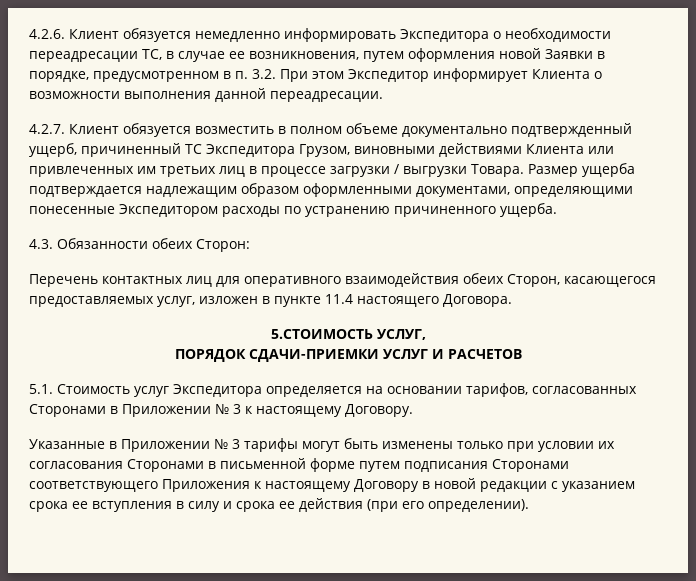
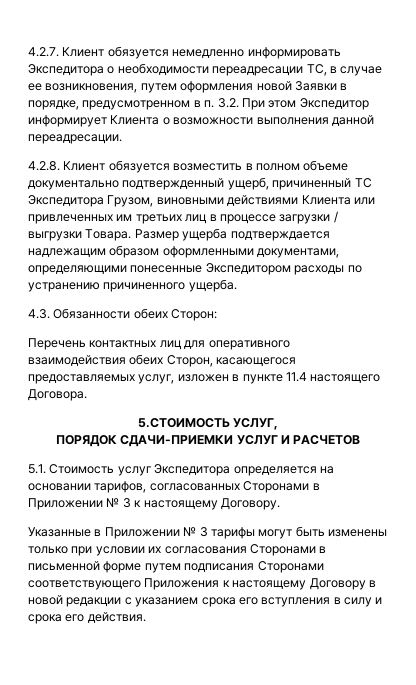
- 4.2.6. Клиент обязуется немедленно информировать Экспедитора о необходимости переадресации ТС, в случае ее возникновения, путем оформления новой Заявки в порядке, предусмотренном в п. 3.2. При этом Экспедитор информирует Клиента о возможности выполнения данной переадресации.
+ 4.2.7. Клиент обязуется немедленно информировать Экспедитора о необходимости переадресации ТС, в случае ее возникновения, путем оформления новой Заявки в порядке, предусмотренном в п. 3.2. При этом Экспедитор информирует Клиента о возможности выполнения данной переадресации.
- 4.2.7. Клиент обязуется возместить в полном объеме документально подтвержденный ущерб, причиненный ТС Экспедитора Грузом, виновными действиями Клиента или привлеченных им третьих лиц в процессе загрузки / выгрузки Товара.
+ 4.2.8. Клиент обязуется возместить в полном объеме документально подтвержденный ущерб, причиненный ТС Экспедитора Грузом, виновными действиями Клиента или привлеченных им третьих лиц в процессе загрузки / выгрузки Товара.
- Указанные в Приложении № 3 тарифы могут быть изменены только при условии их согласования Сторонами в письменной форме путем подписания Сторонами соответствующего Приложения к настоящему Договору в новой редакции с указанием срока ее вступления в силу и срока ее действия (при его определении).
+ Указанные в Приложении № 3 тарифы могут быть изменены только при условии их согласования Сторонами в письменной форме путем подписания Сторонами соответствующего Приложения к настоящему Договору в новой редакции с указанием срока его вступления в силу и срока его действия.

